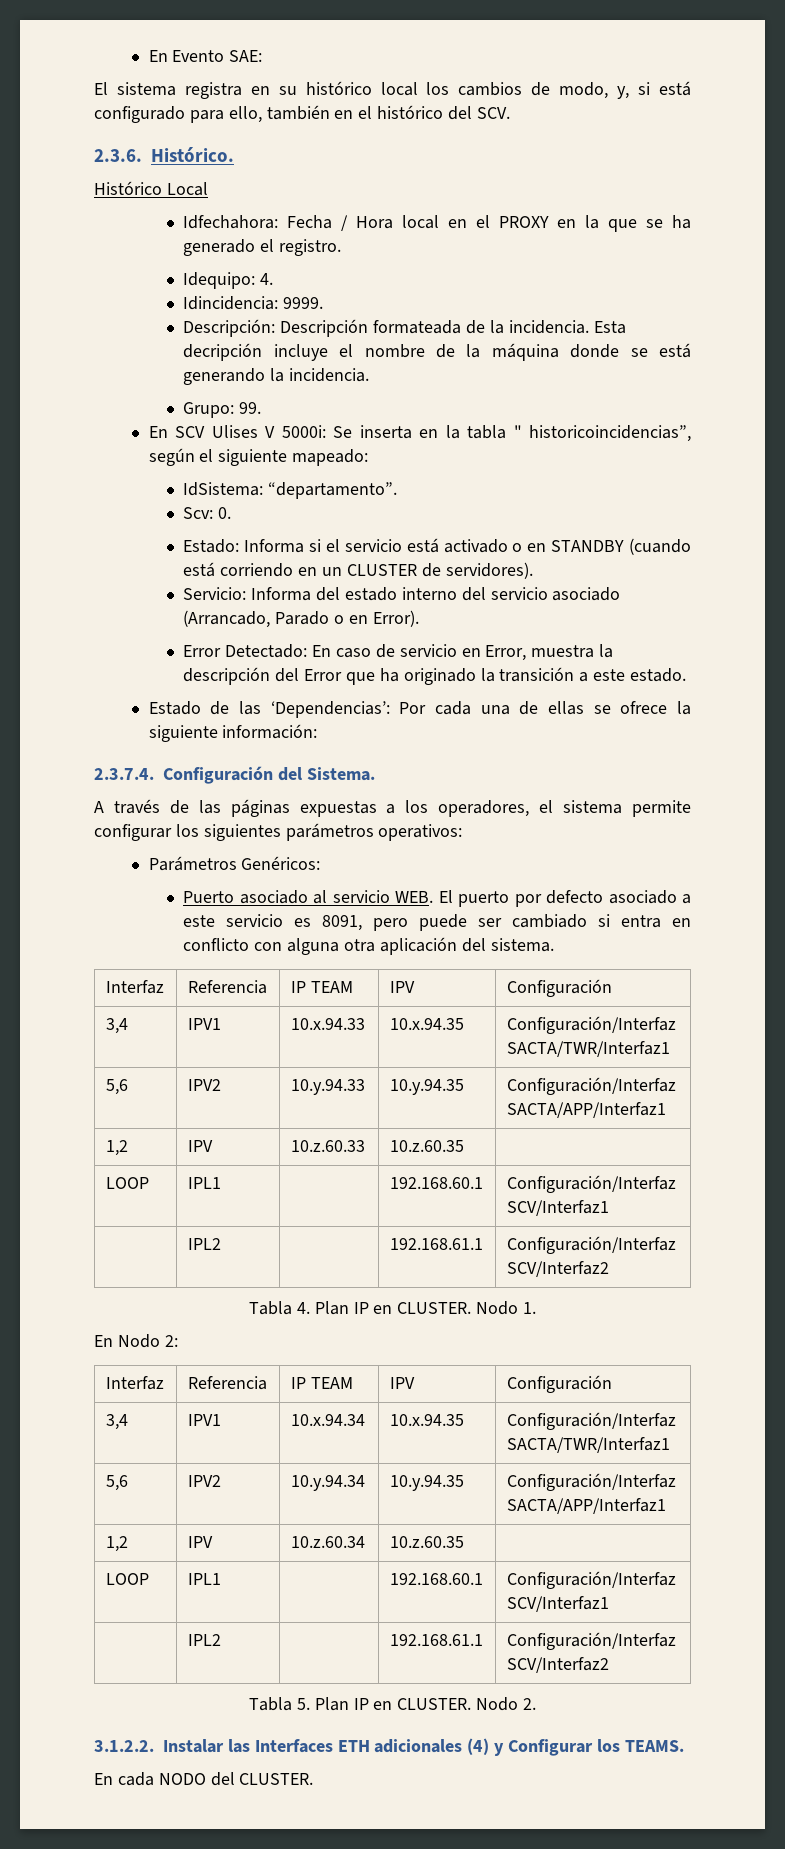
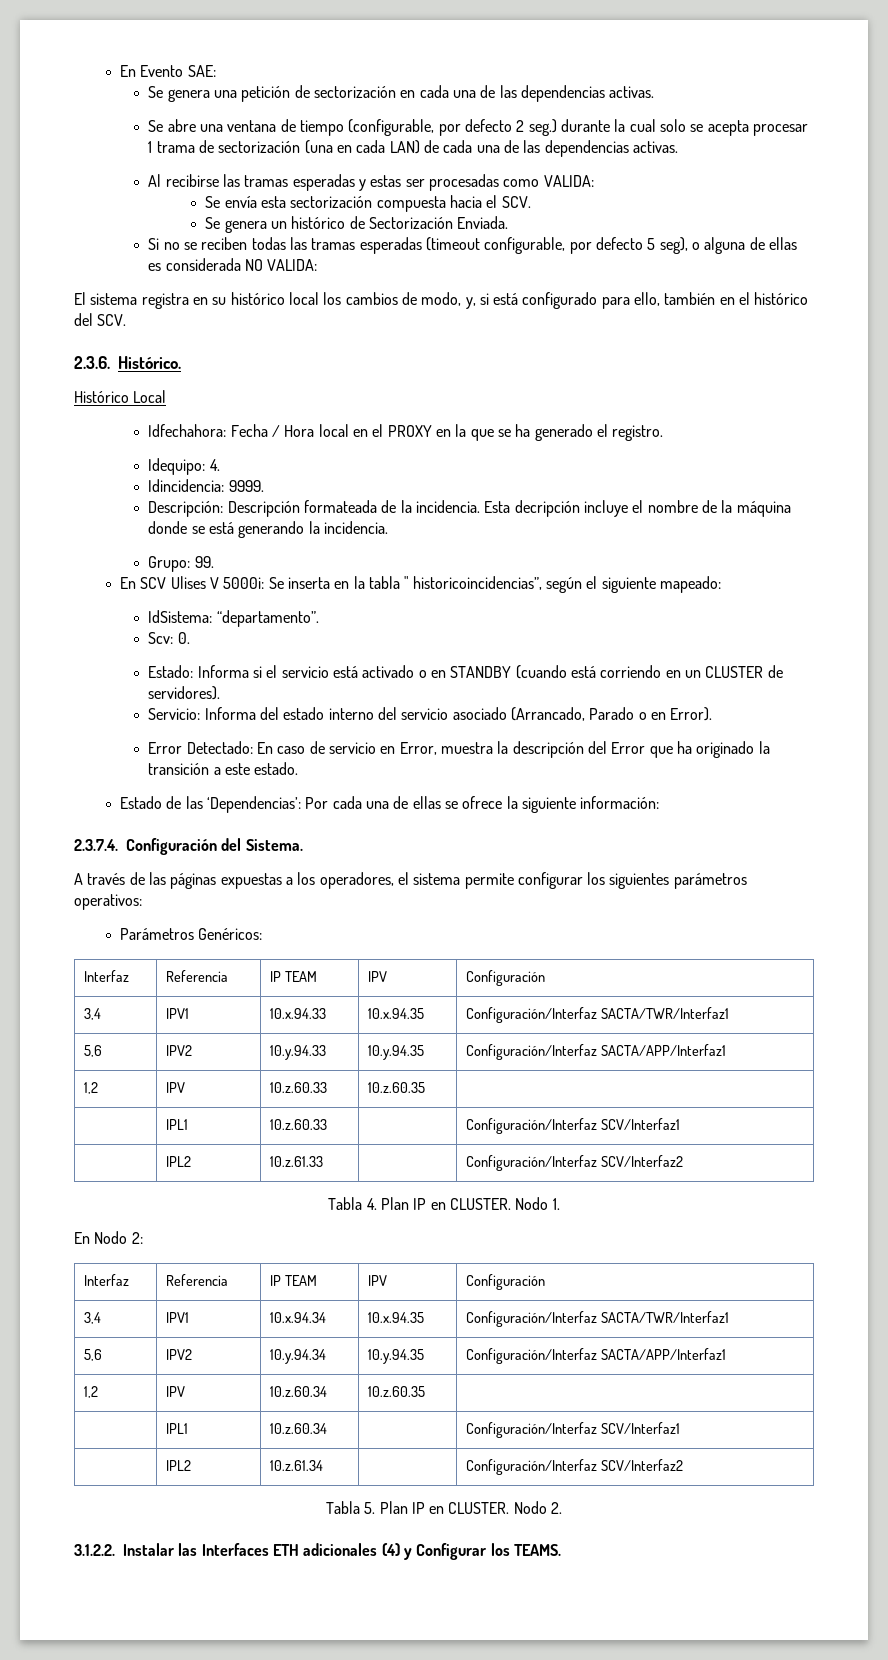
+ Se genera una petición de sectorización en cada una de las dependencias activas.
+ Se abre una ventana de tiempo (configurable, por defecto 2 seg.) durante la cual solo se acepta procesar 1 trama de sectorización (una en cada LAN) de cada una de las dependencias activas.
+ Al recibirse las tramas esperadas y estas ser procesadas como VALIDA:
+ Se envía esta sectorización compuesta hacia el SCV.
+ Se genera un histórico de Sectorización Enviada.
+ Si no se reciben todas las tramas esperadas (timeout configurable, por defecto 5 seg), o alguna de ellas es considerada NO VALIDA:
- Puerto asociado al servicio WEB. El puerto por defecto asociado a este servicio es 8091, pero puede ser cambiado si entra en conflicto con alguna otra aplicación del sistema.
  1,2 | IPV | 10.z.60.33 | 10.z.60.35 |
- LOOP | IPL1 | | 192.168.60.1 | Configuración/Interfaz SCV/Interfaz1
- | IPL2 | | 192.168.61.1 | Configuración/Interfaz SCV/Interfaz2
+ | IPL1 | 10.z.60.33 | | Configuración/Interfaz SCV/Interfaz1
+ | IPL2 | 10.z.61.33 | | Configuración/Interfaz SCV/Interfaz2
  1,2 | IPV | 10.z.60.34 | 10.z.60.35 |
- LOOP | IPL1 | | 192.168.60.1 | Configuración/Interfaz SCV/Interfaz1
- | IPL2 | | 192.168.61.1 | Configuración/Interfaz SCV/Interfaz2
+ | IPL1 | 10.z.60.34 | | Configuración/Interfaz SCV/Interfaz1
+ | IPL2 | 10.z.61.34 | | Configuración/Interfaz SCV/Interfaz2
- En cada NODO del CLUSTER.

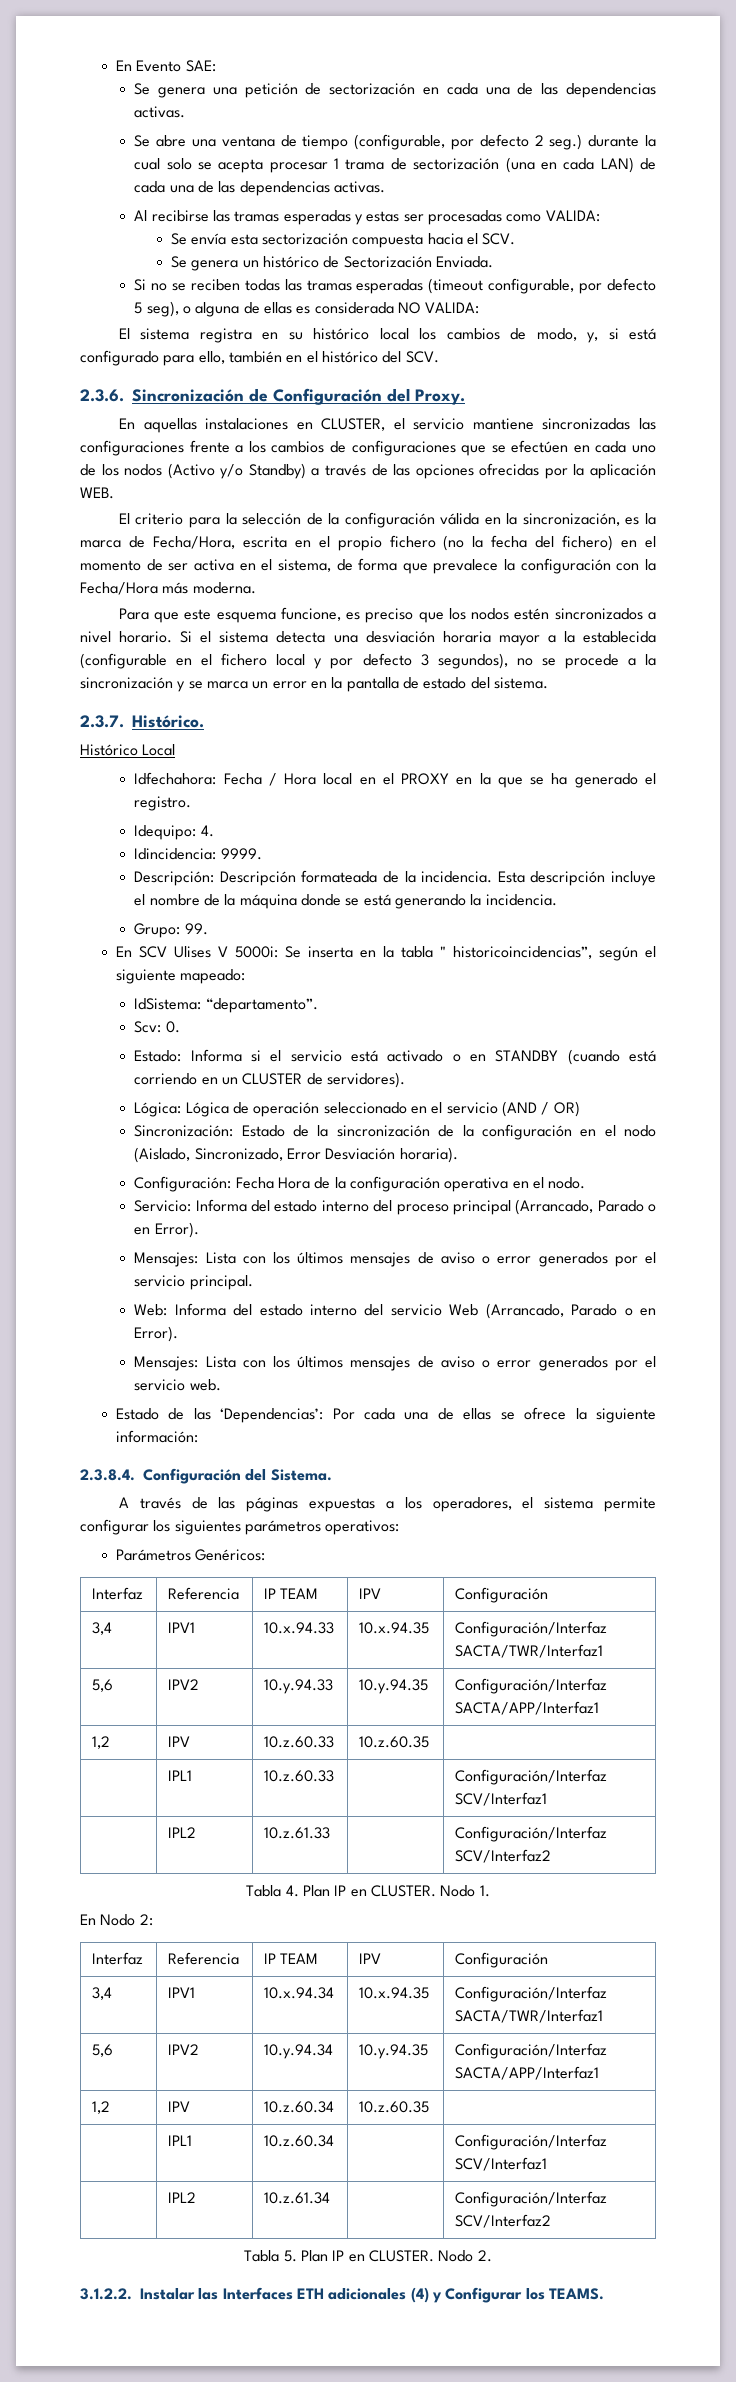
- 2.3.6. Histórico.
+ 2.3.6. Sincronización de Configuración del Proxy.
+ En aquellas instalaciones en CLUSTER, el servicio mantiene sincronizadas las configuraciones frente a los cambios de configuraciones que se efectúen en cada uno de los nodos (Activo y/o Standby) a través de las opciones ofrecidas por la aplicación WEB.
+ El criterio para la selección de la configuración válida en la sincronización, es la marca de Fecha/Hora, escrita en el propio fichero (no la fecha del fichero) en el momento de ser activa en el sistema, de forma que prevalece la configuración con la Fecha/Hora más moderna.
+ Para que este esquema funcione, es preciso que los nodos estén sincronizados a nivel horario. Si el sistema detecta una desviación horaria mayor a la establecida (configurable en el fichero local y por defecto 3 segundos), no se procede a la sincronización y se marca un error en la pantalla de estado del sistema.
+ 2.3.7. Histórico.
- Esta decripción incluye el nombre de la máquina donde se está generando la incidencia.
+ Esta descripción incluye el nombre de la máquina donde se está generando la incidencia.
+ Lógica: Lógica de operación seleccionado en el servicio (AND / OR)
+ Sincronización: Estado de la sincronización de la configuración en el nodo (Aislado, Sincronizado, Error Desviación horaria).
+ Configuración: Fecha Hora de la configuración operativa en el nodo.
- Servicio: Informa del estado interno del servicio asociado (Arrancado, Parado o en Error).
- Error Detectado: En caso de servicio en Error, muestra la descripción del Error que ha originado la transición a este estado.
+ Servicio: Informa del estado interno del proceso principal (Arrancado, Parado o en Error).
+ Mensajes: Lista con los últimos mensajes de aviso o error generados por el servicio principal.
+ Web: Informa del estado interno del servicio Web (Arrancado, Parado o en Error).
+ Mensajes: Lista con los últimos mensajes de aviso o error generados por el servicio web.
- 2.3.7.4. Configuración del Sistema.
+ 2.3.8.4. Configuración del Sistema.

